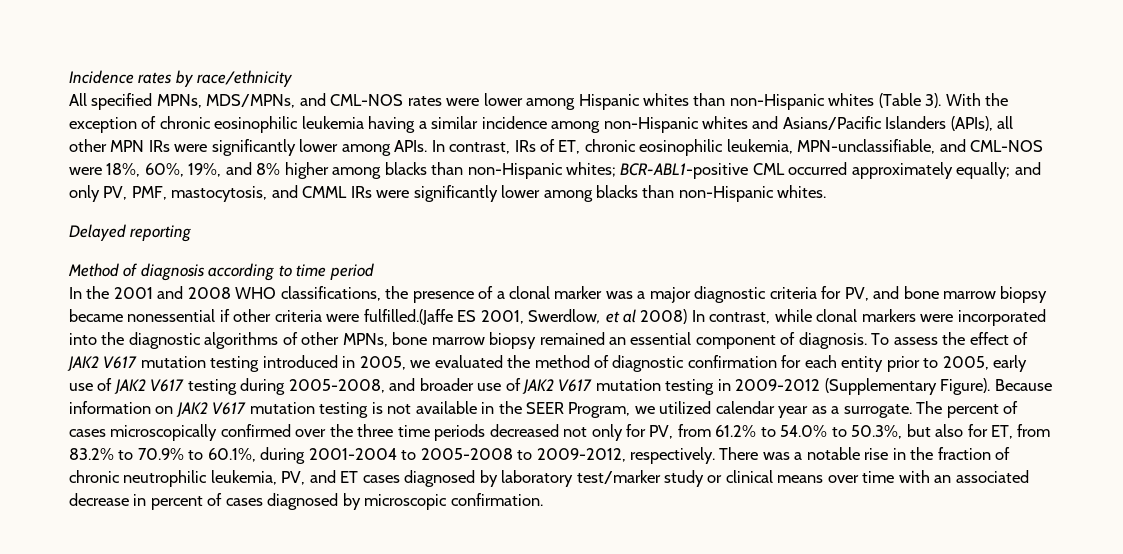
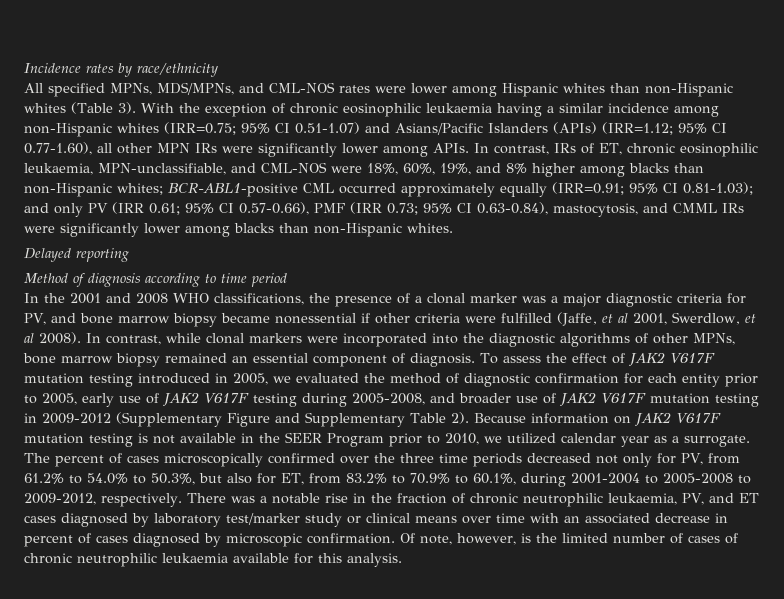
- With the exception of chronic eosinophilic leukemia having a similar incidence among non-Hispanic whites and Asians/Pacific Islanders (APIs), all other MPN IRs were significantly lower among APIs.
+ With the exception of chronic eosinophilic leukaemia having a similar incidence among non-Hispanic whites (IRR=0.75; 95% CI 0.51-1.07) and Asians/Pacific Islanders (APIs) (IRR=1.12; 95% CI 0.77-1.60), all other MPN IRs were significantly lower among APIs.
- In contrast, IRs of ET, chronic eosinophilic leukemia, MPN-unclassifiable, and CML-NOS were 18%, 60%, 19%, and 8% higher among blacks than non-Hispanic whites; BCR-ABL1-positive CML occurred approximately equally; and only PV, PMF, mastocytosis, and CMML IRs were significantly lower among blacks than non-Hispanic whites.
+ In contrast, IRs of ET, chronic eosinophilic leukaemia, MPN-unclassifiable, and CML-NOS were 18%, 60%, 19%, and 8% higher among blacks than non-Hispanic whites; BCR-ABL1-positive CML occurred approximately equally (IRR=0.91; 95% CI 0.81-1.03); and only PV (IRR 0.61; 95% CI 0.57-0.66), PMF (IRR 0.73; 95% CI 0.63-0.84), mastocytosis, and CMML IRs were significantly lower among blacks than non-Hispanic whites.
- In the 2001 and 2008 WHO classifications, the presence of a clonal marker was a major diagnostic criteria for PV, and bone marrow biopsy became nonessential if other criteria were fulfilled.(Jaffe ES 2001, Swerdlow, et al 2008) In contrast, while clonal markers were incorporated into the diagnostic algorithms of other MPNs, bone marrow biopsy remained an essential component of diagnosis.
+ In the 2001 and 2008 WHO classifications, the presence of a clonal marker was a major diagnostic criteria for PV, and bone marrow biopsy became nonessential if other criteria were fulfilled (Jaffe, et al 2001, Swerdlow, et al 2008). In contrast, while clonal markers were incorporated into the diagnostic algorithms of other MPNs, bone marrow biopsy remained an essential component of diagnosis.
- To assess the effect of JAK2 V617 mutation testing introduced in 2005, we evaluated the method of diagnostic confirmation for each entity prior to 2005, early use of JAK2 V617 testing during 2005-2008, and broader use of JAK2 V617 mutation testing in 2009-2012 (Supplementary Figure).
+ To assess the effect of JAK2 V617F mutation testing introduced in 2005, we evaluated the method of diagnostic confirmation for each entity prior to 2005, early use of JAK2 V617F testing during 2005-2008, and broader use of JAK2 V617F mutation testing in 2009-2012 (Supplementary Figure and Supplementary Table 2).
- Because information on JAK2 V617 mutation testing is not available in the SEER Program, we utilized calendar year as a surrogate.
+ Because information on JAK2 V617F mutation testing is not available in the SEER Program prior to 2010, we utilized calendar year as a surrogate.
- There was a notable rise in the fraction of chronic neutrophilic leukemia, PV, and ET cases diagnosed by laboratory test/marker study or clinical means over time with an associated decrease in percent of cases diagnosed by microscopic confirmation.
+ There was a notable rise in the fraction of chronic neutrophilic leukaemia, PV, and ET cases diagnosed by laboratory test/marker study or clinical means over time with an associated decrease in percent of cases diagnosed by microscopic confirmation.
+ Of note, however, is the limited number of cases of chronic neutrophilic leukaemia available for this analysis.

